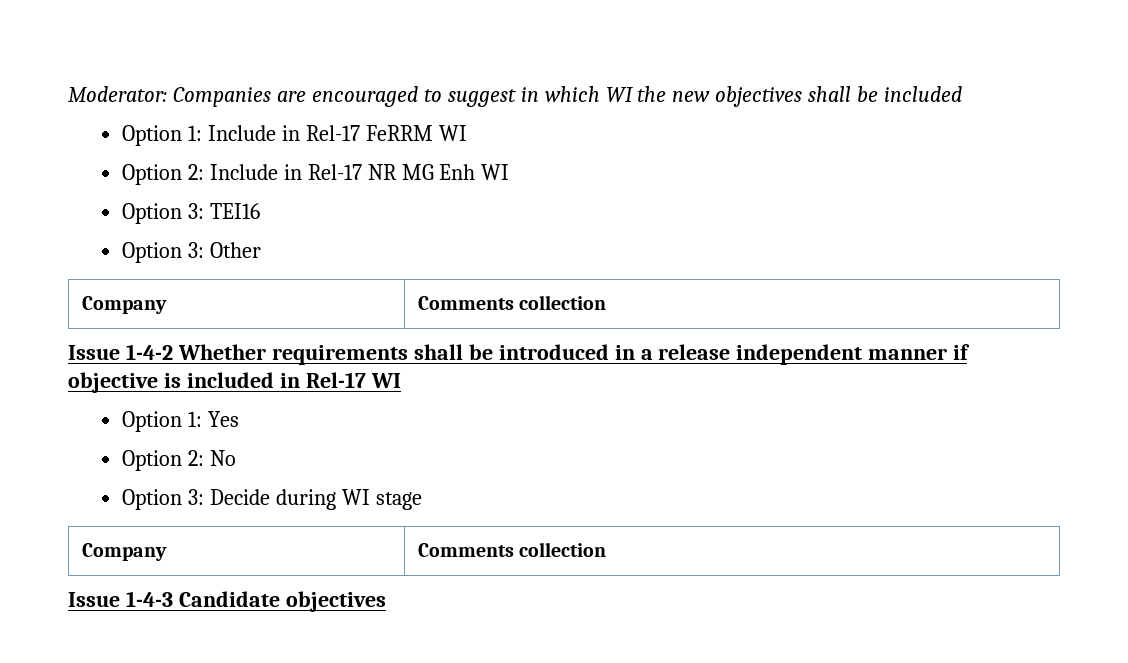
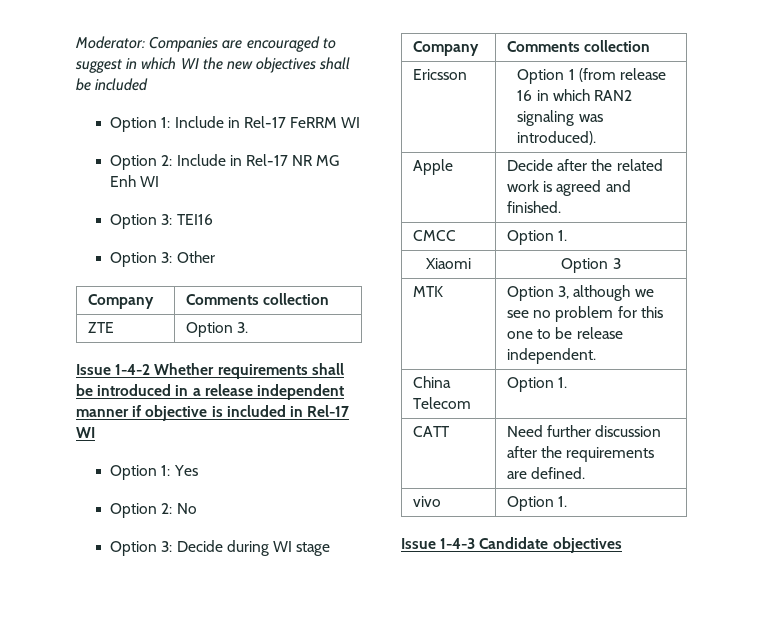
+ ZTE | Option 3.
+ Ericsson | Option 1 (from release 16 in which RAN2 signaling was introduced).
+ Apple | Decide after the related work is agreed and finished.
+ CMCC | Option 1.
+ Xiaomi | Option 3
+ MTK | Option 3, although we see no problem for this one to be release independent.
+ China Telecom | Option 1.
+ CATT | Need further discussion after the requirements are defined.
+ vivo | Option 1.

